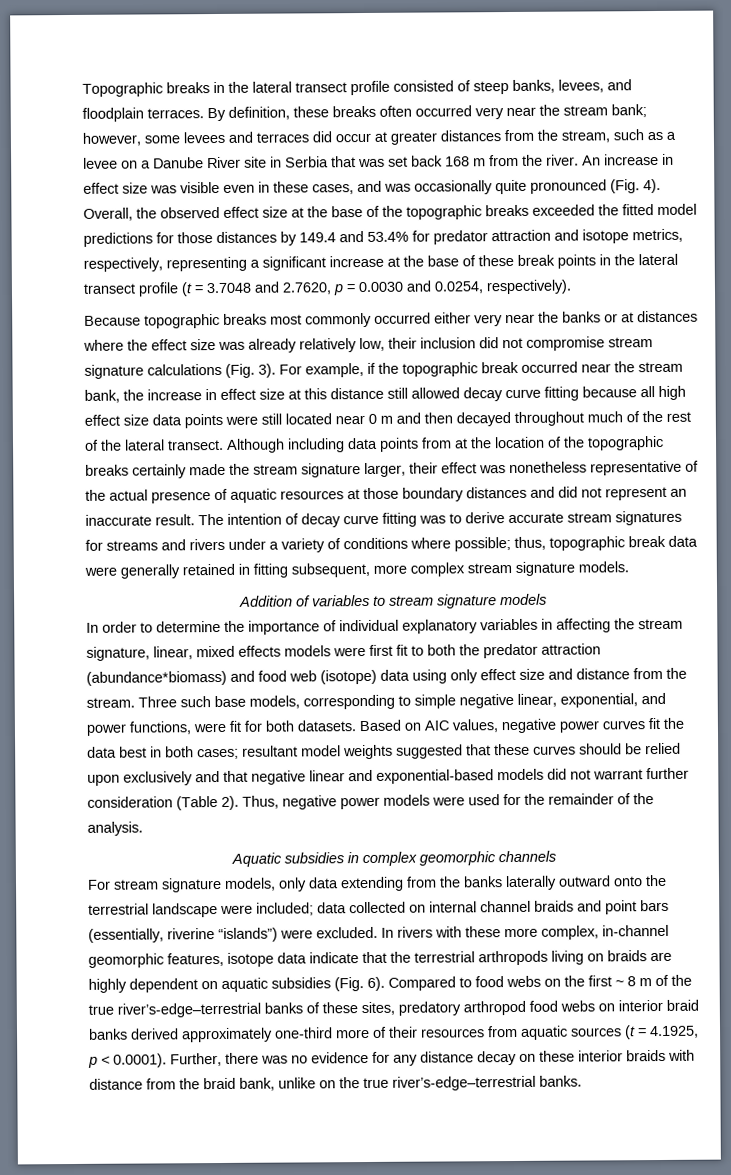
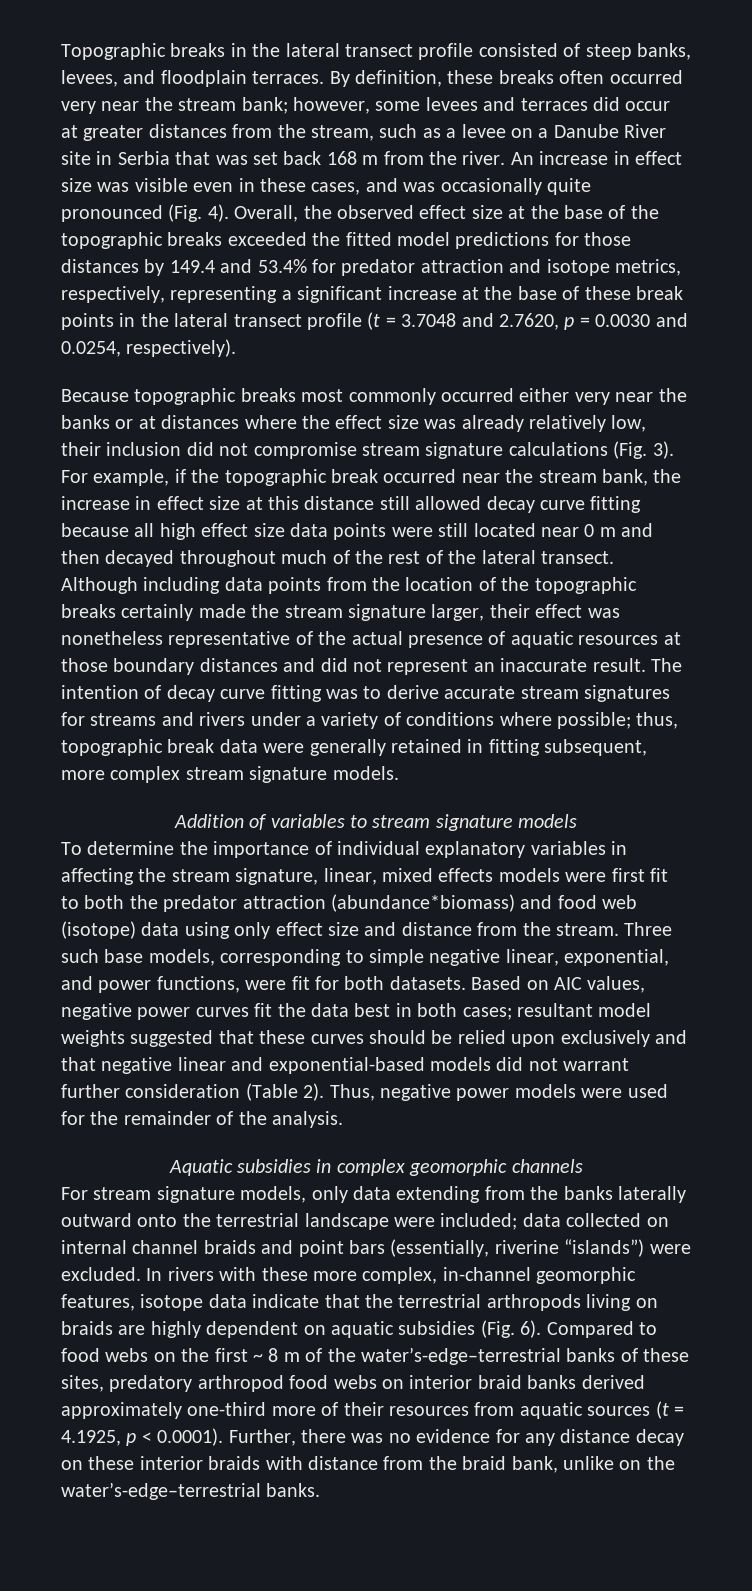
- Although including data points from at the location of the topographic breaks certainly made the stream signature larger, their effect was nonetheless representative of the actual presence of aquatic resources at those boundary distances and did not represent an inaccurate result.
+ Although including data points from the location of the topographic breaks certainly made the stream signature larger, their effect was nonetheless representative of the actual presence of aquatic resources at those boundary distances and did not represent an inaccurate result.
- In order to determine the importance of individual explanatory variables in affecting the stream signature, linear, mixed effects models were first fit to both the predator attraction (abundance*biomass) and food web (isotope) data using only effect size and distance from the stream.
+ To determine the importance of individual explanatory variables in affecting the stream signature, linear, mixed effects models were first fit to both the predator attraction (abundance*biomass) and food web (isotope) data using only effect size and distance from the stream.
- Compared to food webs on the first ~ 8 m of the true river’s-edge–terrestrial banks of these sites, predatory arthropod food webs on interior braid banks derived approximately one-third more of their resources from aquatic sources (t = 4.1925, p < 0.0001). Further, there was no evidence for any distance decay on these interior braids with distance from the braid bank, unlike on the true river’s-edge–terrestrial banks.
+ Compared to food webs on the first ~ 8 m of the water’s-edge–terrestrial banks of these sites, predatory arthropod food webs on interior braid banks derived approximately one-third more of their resources from aquatic sources (t = 4.1925, p < 0.0001). Further, there was no evidence for any distance decay on these interior braids with distance from the braid bank, unlike on the water’s-edge–terrestrial banks.

